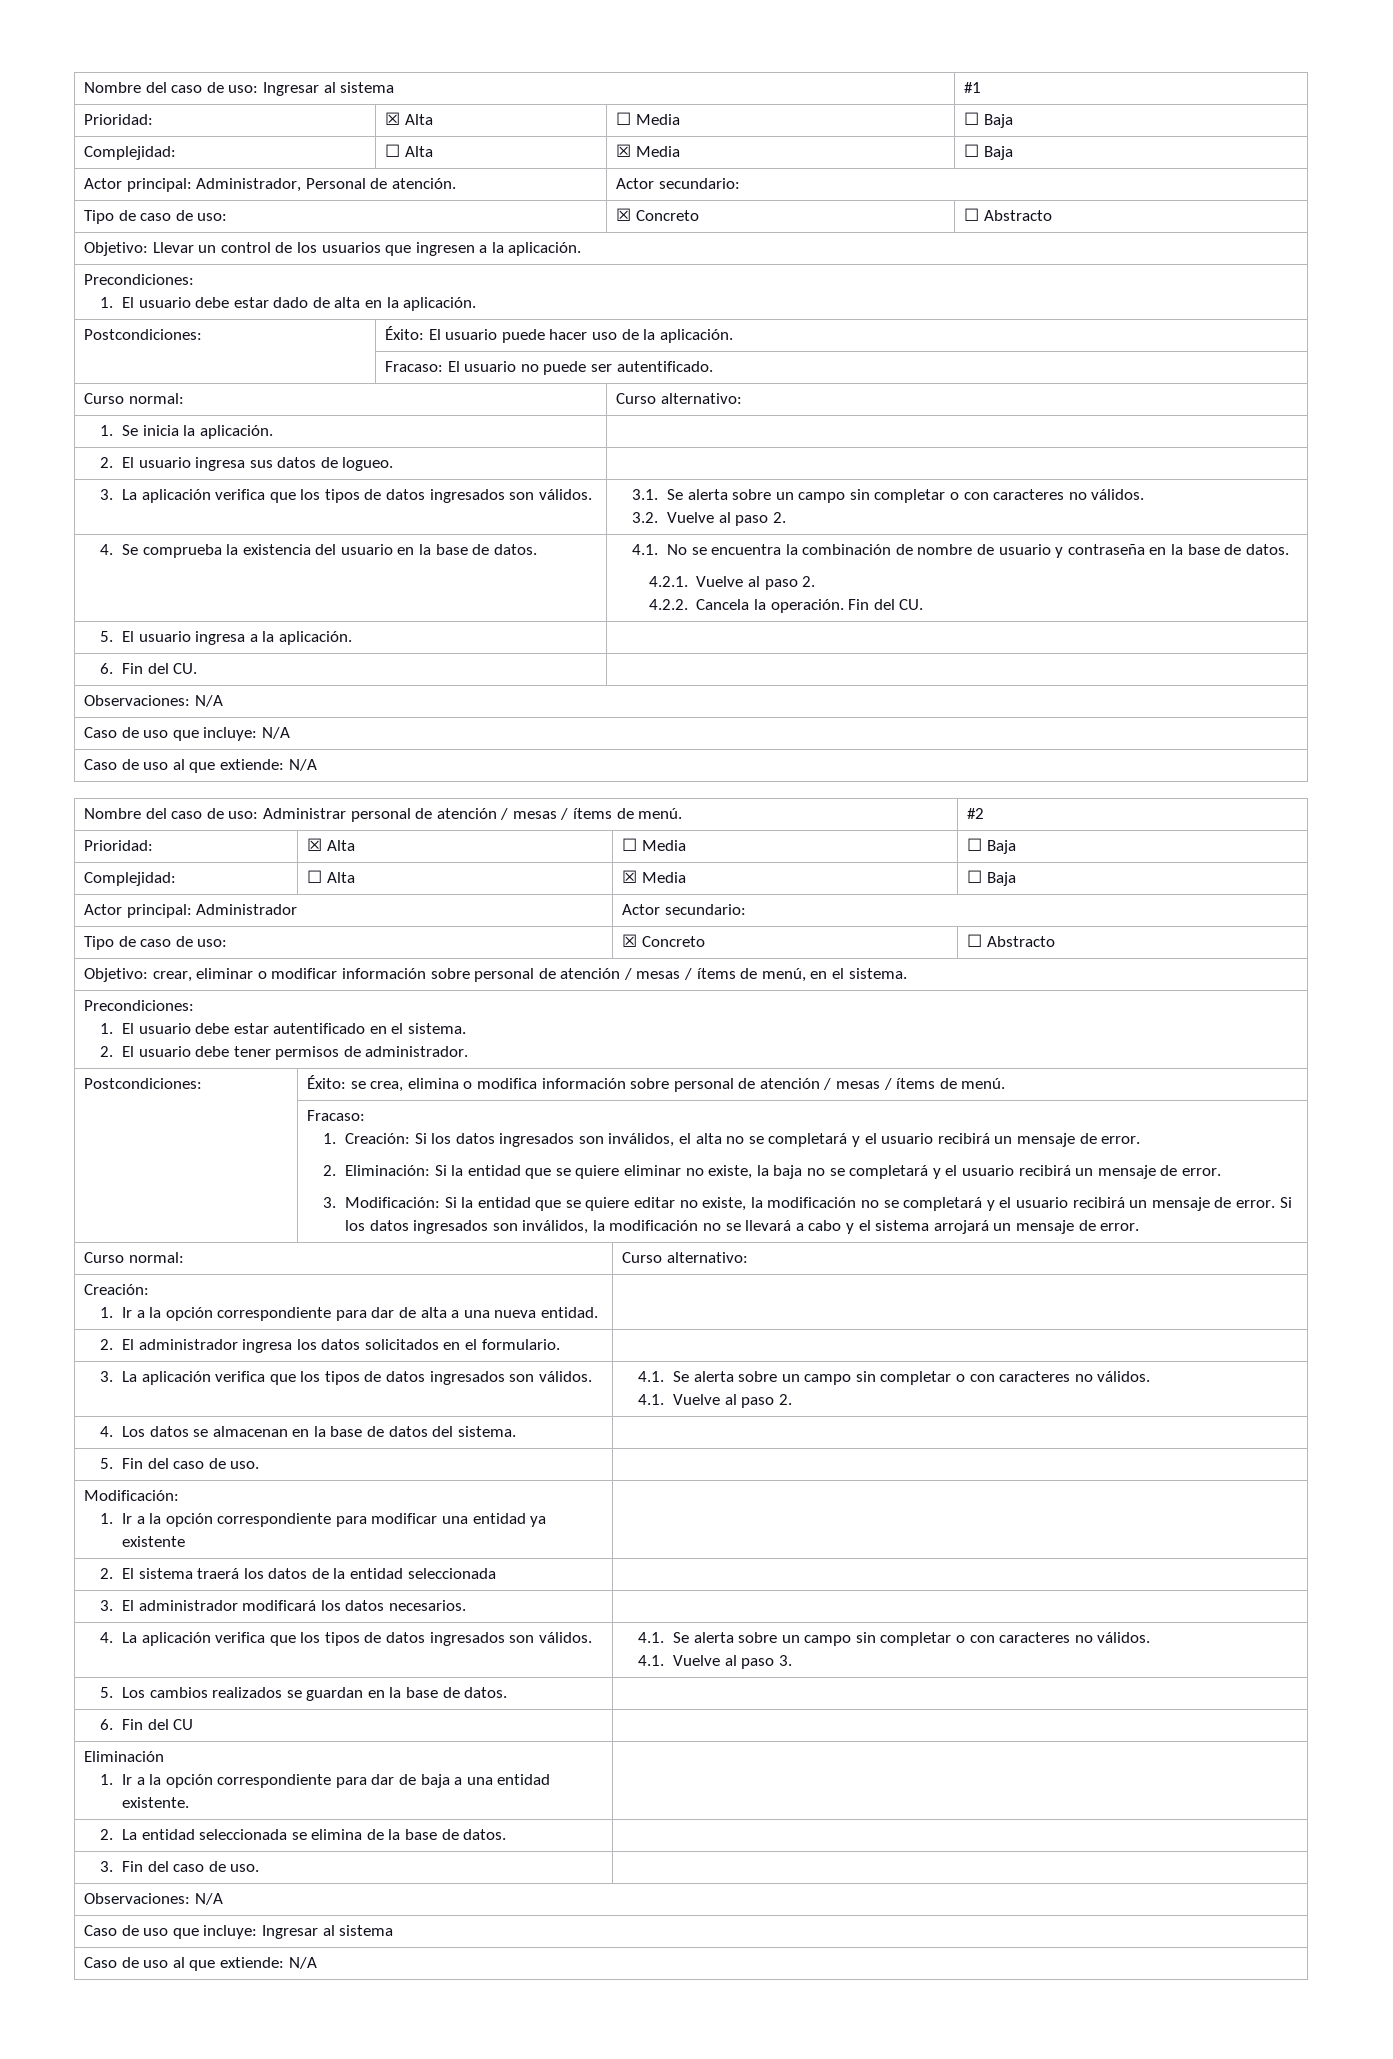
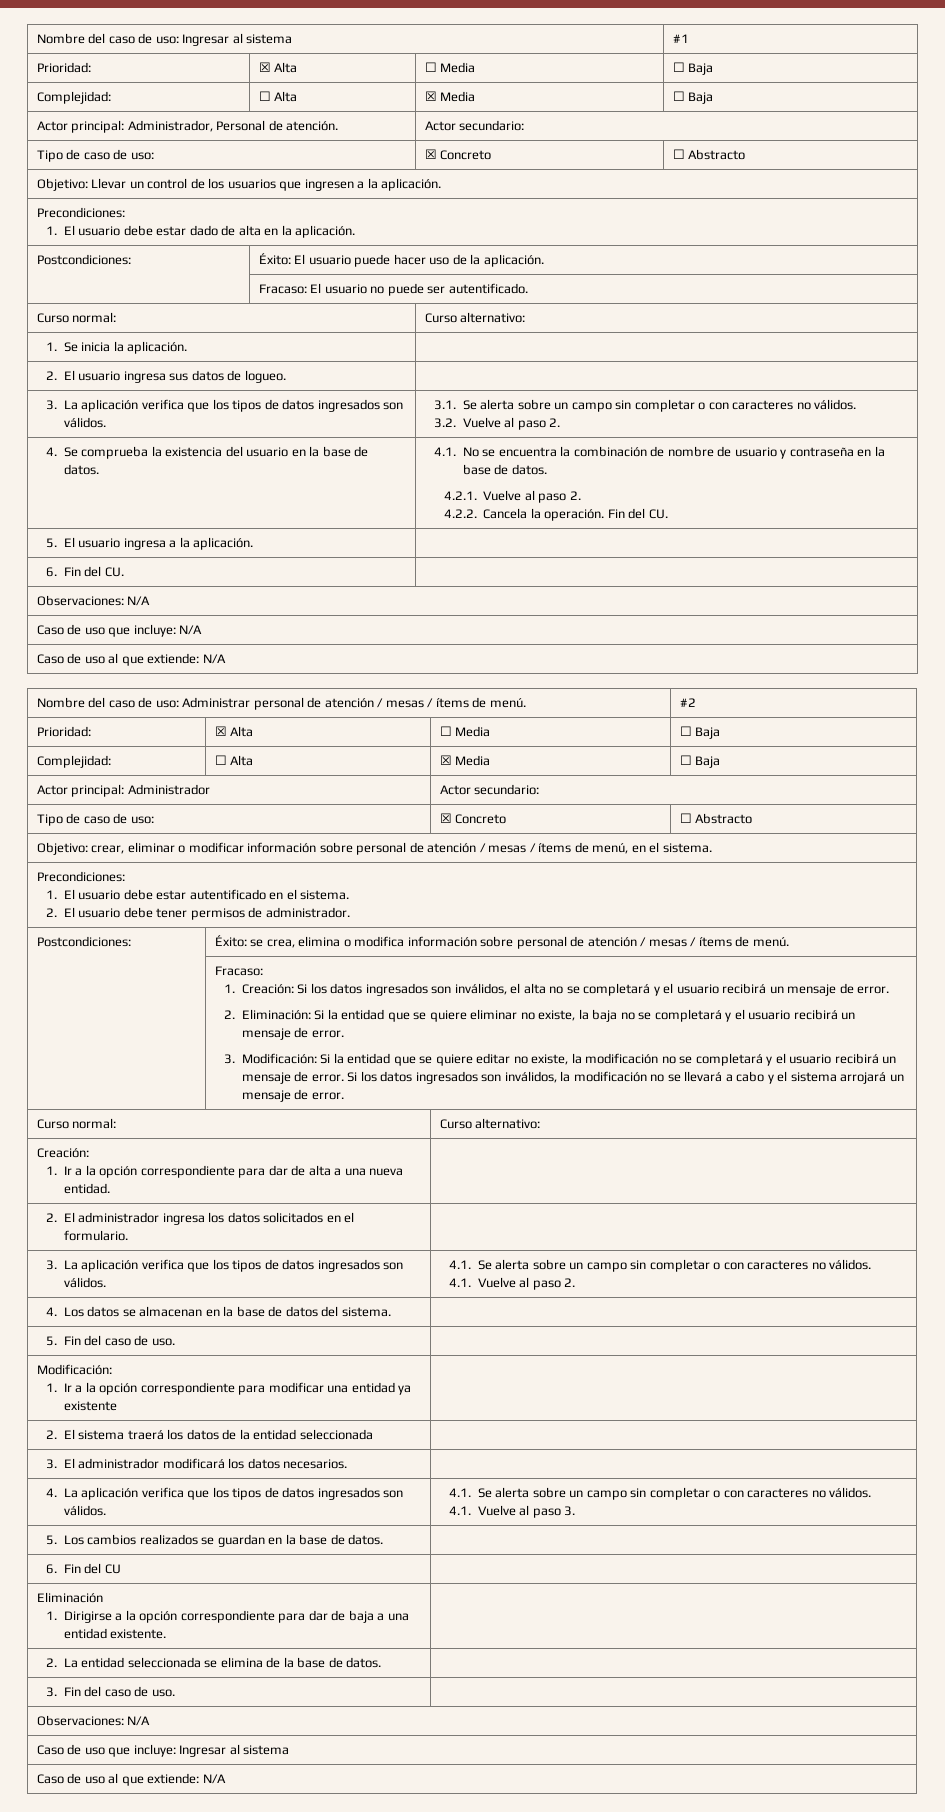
  Eliminación
- 1. Ir a la opción correspondiente para dar de baja a una entidad existente. |
+ 1. Dirigirse a la opción correspondiente para dar de baja a una entidad existente. |

